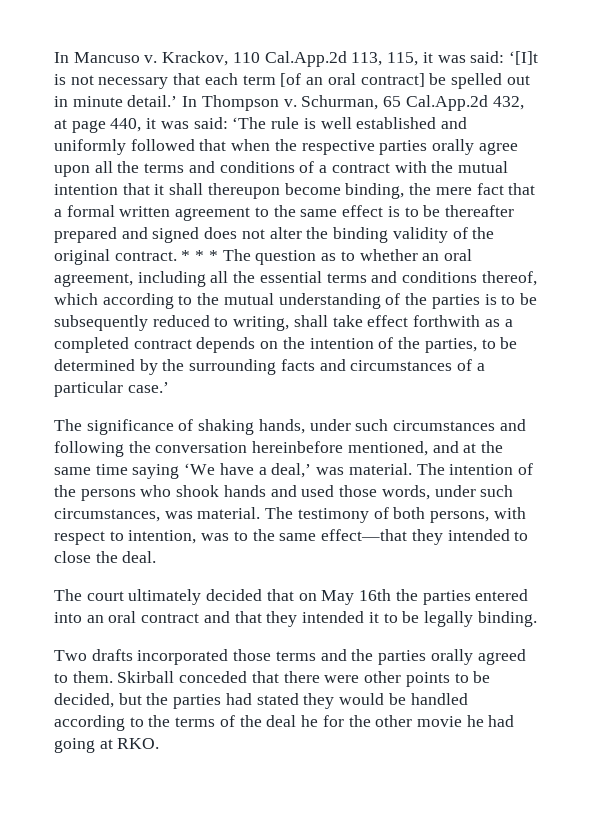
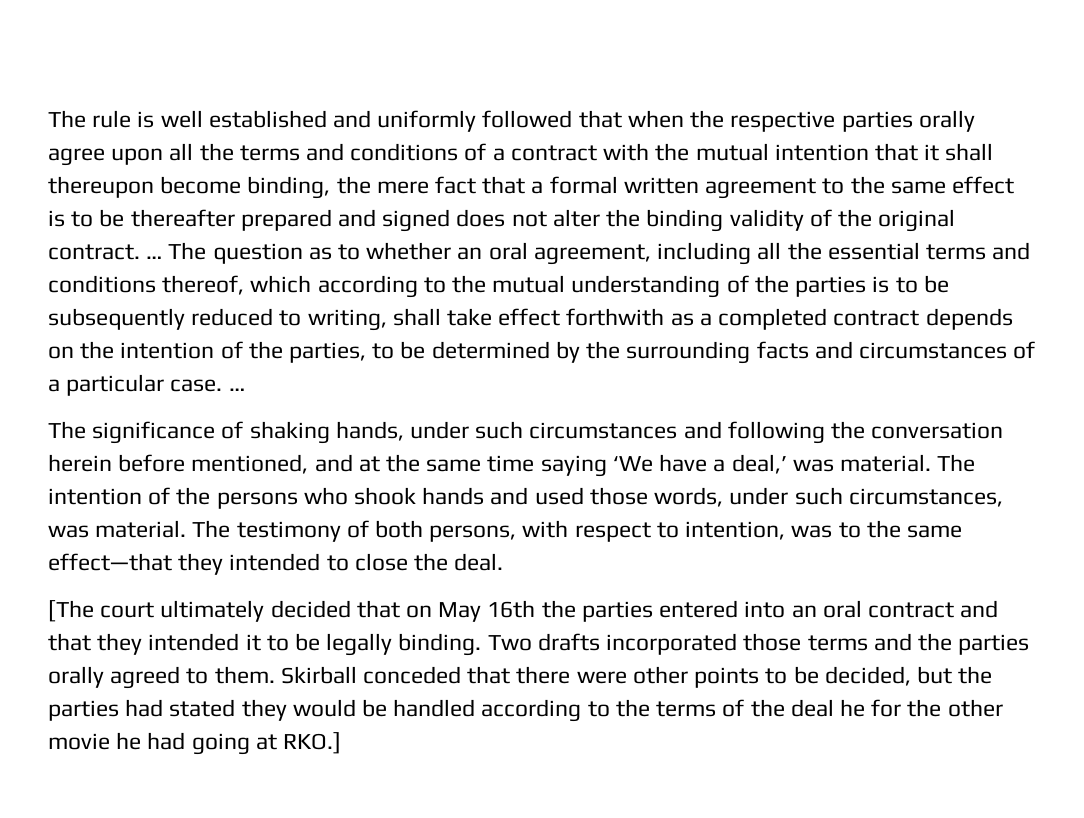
- In Mancuso v. Krackov, 110 Cal.App.2d 113, 115, it was said: ‘[I]t is not necessary that each term [of an oral contract] be spelled out in minute detail.’ In Thompson v. Schurman, 65 Cal.App.2d 432, at page 440, it was said: ‘The rule is well established and uniformly followed that when the respective parties orally agree upon all the terms and conditions of a contract with the mutual intention that it shall thereupon become binding, the mere fact that a formal written agreement to the same effect is to be thereafter prepared and signed does not alter the binding validity of the original contract.
+ The rule is well established and uniformly followed that when the respective parties orally agree upon all the terms and conditions of a contract with the mutual intention that it shall thereupon become binding, the mere fact that a formal written agreement to the same effect is to be thereafter prepared and signed does not alter the binding validity of the original contract.
- * * * The question as to whether an oral agreement, including all the essential terms and conditions thereof, which according to the mutual understanding of the parties is to be subsequently reduced to writing, shall take effect forthwith as a completed contract depends on the intention of the parties, to be determined by the surrounding facts and circumstances of a particular case.’
+ … The question as to whether an oral agreement, including all the essential terms and conditions thereof, which according to the mutual understanding of the parties is to be subsequently reduced to writing, shall take effect forthwith as a completed contract depends on the intention of the parties, to be determined by the surrounding facts and circumstances of a particular case. …
- The significance of shaking hands, under such circumstances and following the conversation hereinbefore mentioned, and at the same time saying ‘We have a deal,’ was material.
+ The significance of shaking hands, under such circumstances and following the conversation herein before mentioned, and at the same time saying ‘We have a deal,’ was material.
- The court ultimately decided that on May 16th the parties entered into an oral contract and that they intended it to be legally binding.
- Two drafts incorporated those terms and the parties orally agreed to them.
+ [The court ultimately decided that on May 16th the parties entered into an oral contract and that they intended it to be legally binding. Two drafts incorporated those terms and the parties orally agreed to them.
- Skirball conceded that there were other points to be decided, but the parties had stated they would be handled according to the terms of the deal he for the other movie he had going at RKO.
+ Skirball conceded that there were other points to be decided, but the parties had stated they would be handled according to the terms of the deal he for the other movie he had going at RKO.]

